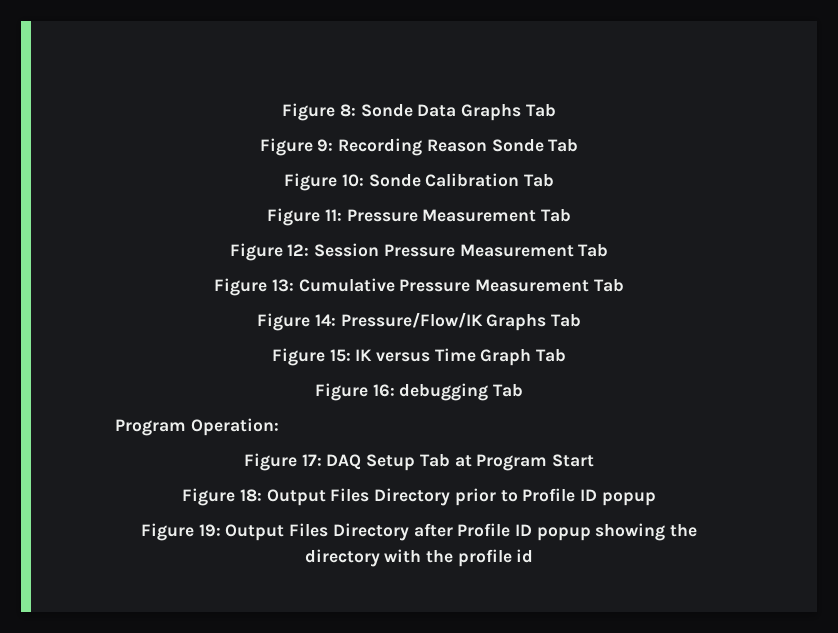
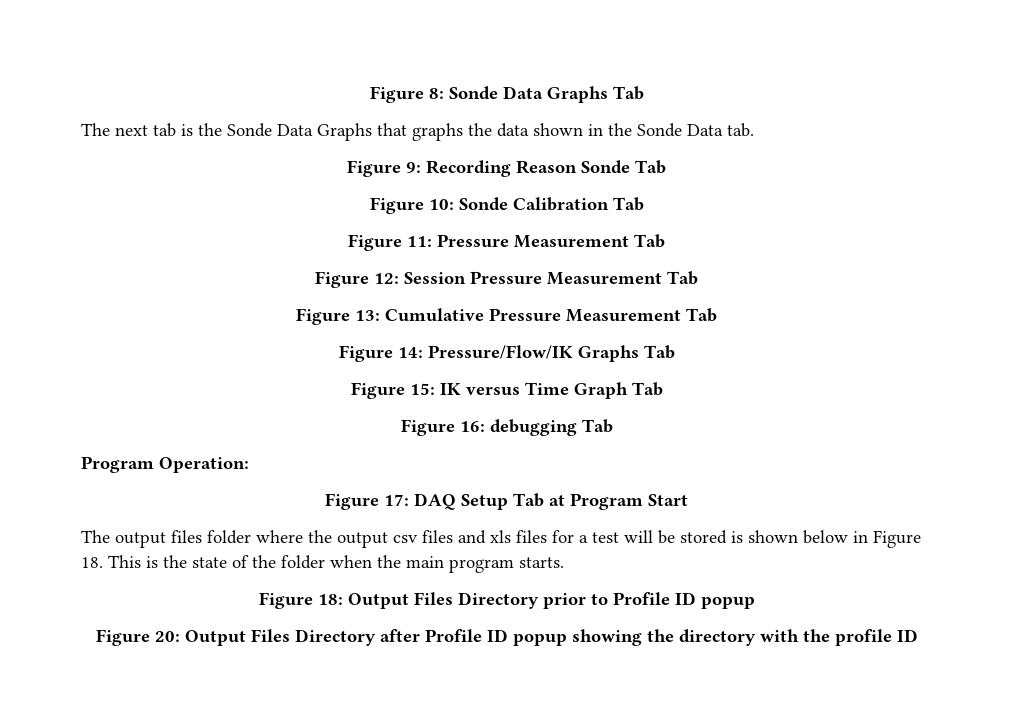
+ The next tab is the Sonde Data Graphs that graphs the data shown in the Sonde Data tab.
+ The output files folder where the output csv files and xls files for a test will be stored is shown below in Figure 18. This is the state of the folder when the main program starts.
- Figure 19: Output Files Directory after Profile ID popup showing the directory with the profile id
+ Figure 20: Output Files Directory after Profile ID popup showing the directory with the profile ID

